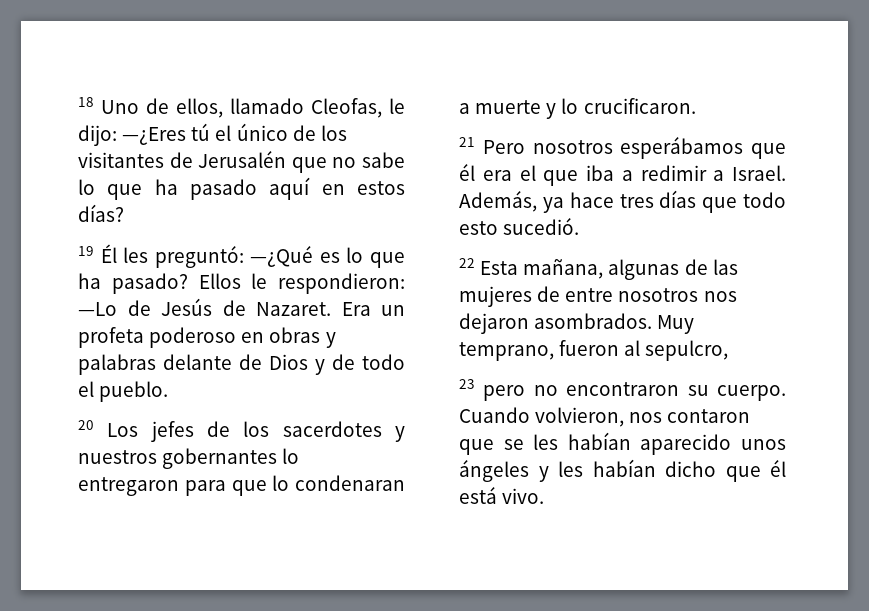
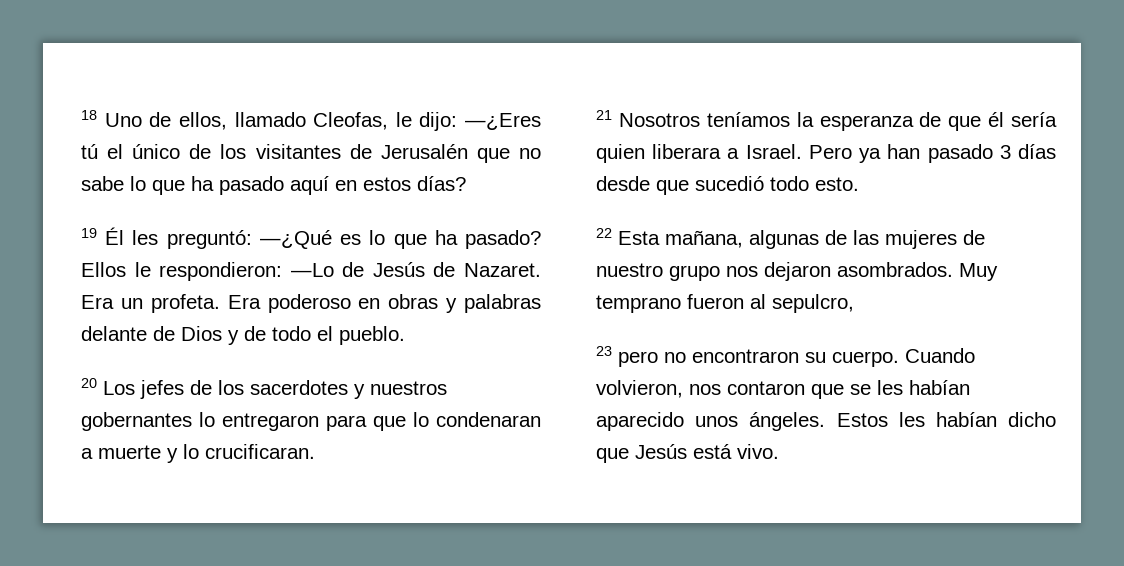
- Era un profeta poderoso en obras y palabras delante de Dios y de todo el pueblo.
+ Era un profeta. Era poderoso en obras y palabras delante de Dios y de todo el pueblo.
- 20 Los jefes de los sacerdotes y nuestros gobernantes lo entregaron para que lo condenaran a muerte y lo crucificaron.
+ 20 Los jefes de los sacerdotes y nuestros gobernantes lo entregaron para que lo condenaran a muerte y lo crucificaran.
- 21 Pero nosotros esperábamos que él era el que iba a redimir a Israel. Además, ya hace tres días que todo esto sucedió.
+ 21 Nosotros teníamos la esperanza de que él sería quien liberara a Israel. Pero ya han pasado 3 días desde que sucedió todo esto.
- 22 Esta mañana, algunas de las mujeres de entre nosotros nos dejaron asombrados.
+ 22 Esta mañana, algunas de las mujeres de nuestro grupo nos dejaron asombrados.
- Muy temprano, fueron al sepulcro,
+ Muy temprano fueron al sepulcro,
- Cuando volvieron, nos contaron que se les habían aparecido unos ángeles y les habían dicho que él está vivo.
+ Cuando volvieron, nos contaron que se les habían aparecido unos ángeles. Estos les habían dicho que Jesús está vivo.

